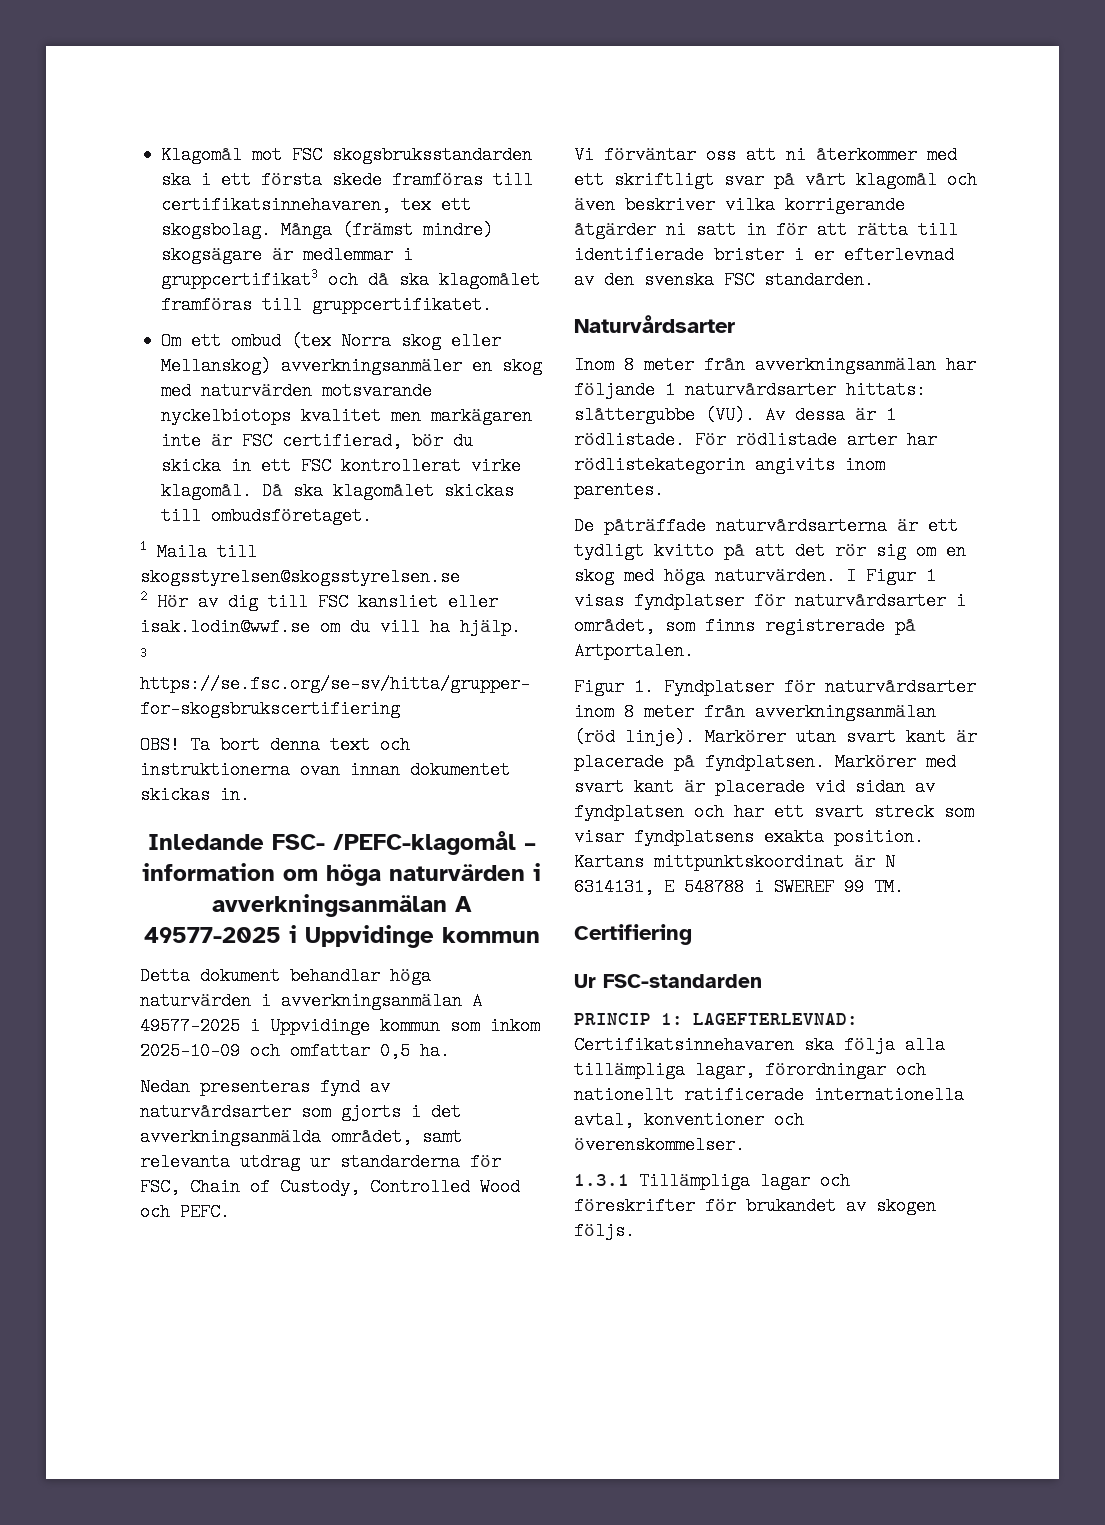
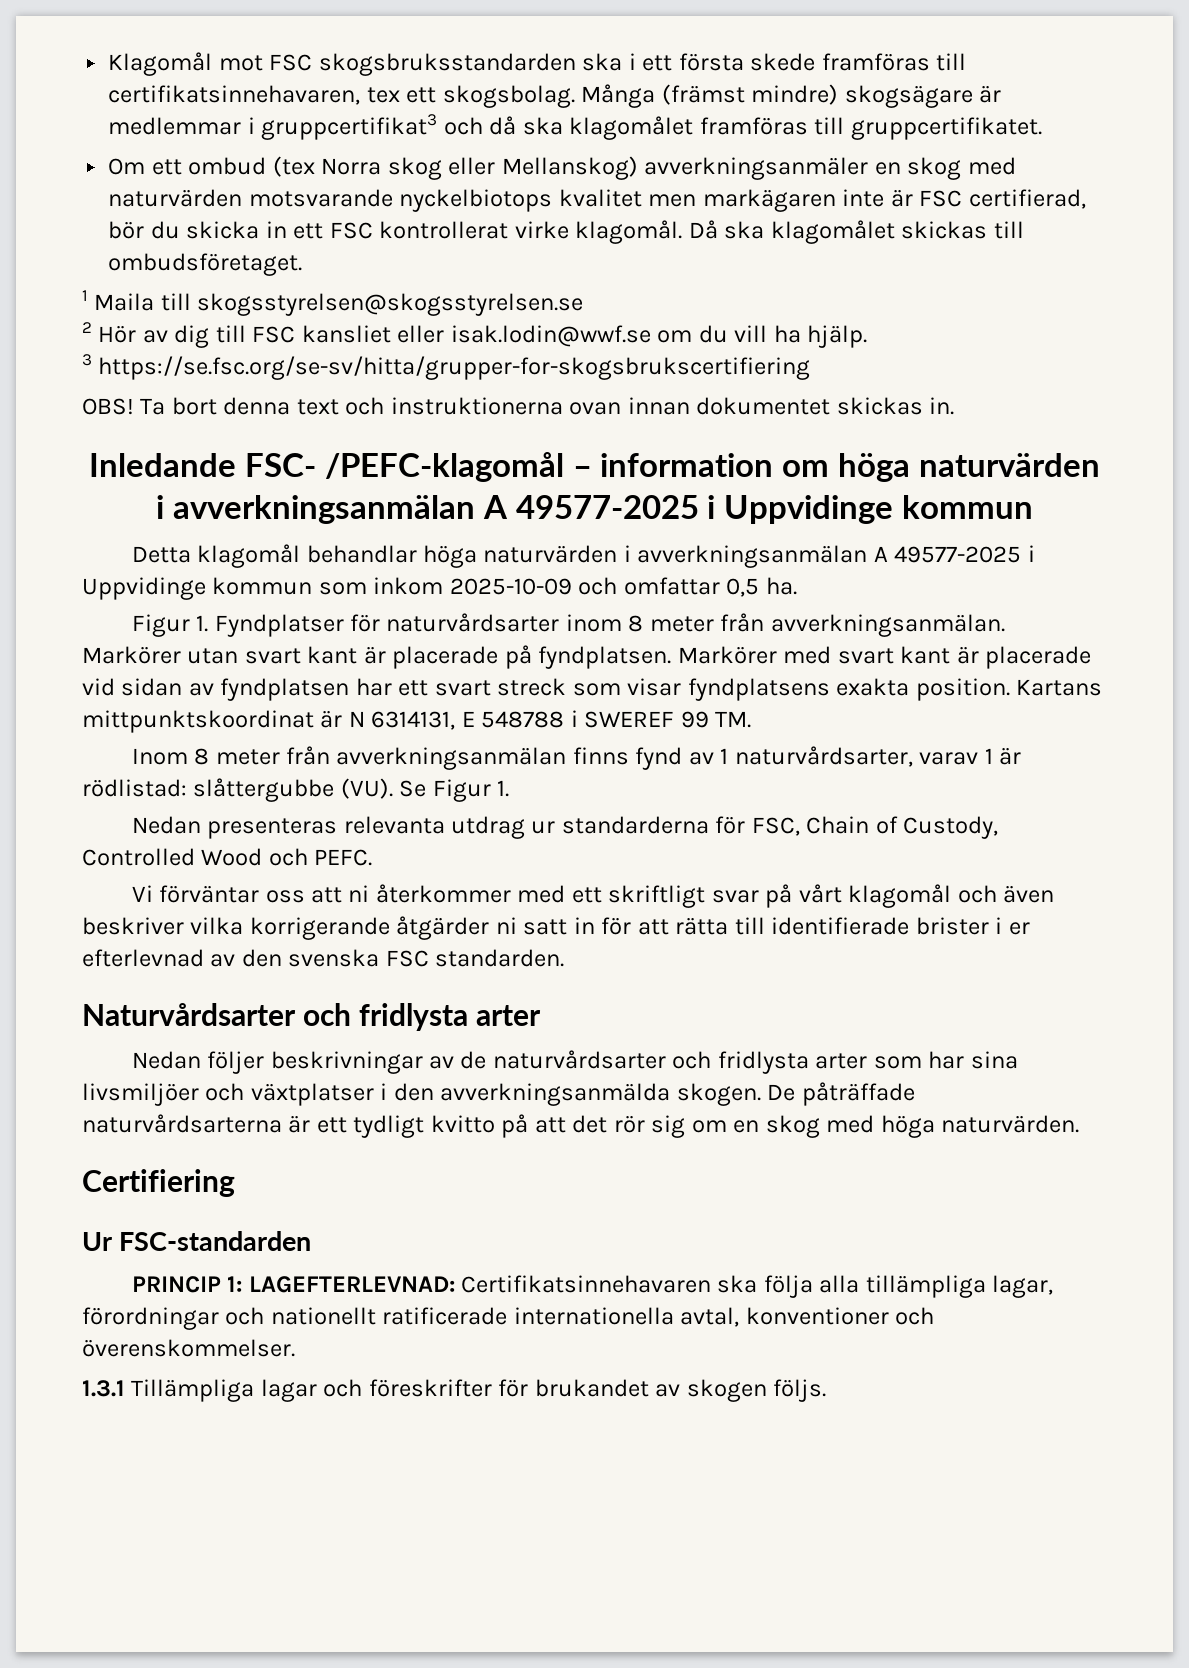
- Detta dokument behandlar höga naturvärden i avverkningsanmälan A 49577-2025 i Uppvidinge kommun som inkom 2025-10-09 och omfattar 0,5 ha.
+ Detta klagomål behandlar höga naturvärden i avverkningsanmälan A 49577-2025 i Uppvidinge kommun som inkom 2025-10-09 och omfattar 0,5 ha.
- Nedan presenteras fynd av naturvårdsarter som gjorts i det avverkningsanmälda området, samt relevanta utdrag ur standarderna för FSC, Chain of Custody, Controlled Wood och PEFC.
+ Figur 1. Fyndplatser för naturvårdsarter inom 8 meter från avverkningsanmälan. Markörer utan svart kant är placerade på fyndplatsen. Markörer med svart kant är placerade vid sidan av fyndplatsen har ett svart streck som visar fyndplatsens exakta position. Kartans mittpunktskoordinat är N 6314131, E 548788 i SWEREF 99 TM.
+ Inom 8 meter från avverkningsanmälan finns fynd av 1 naturvårdsarter, varav 1 är rödlistad: slåttergubbe (VU). Se Figur 1.
+ Nedan presenteras relevanta utdrag ur standarderna för FSC, Chain of Custody, Controlled Wood och PEFC.
- Naturvårdsarter
- Inom 8 meter från avverkningsanmälan har följande 1 naturvårdsarter hittats: slåttergubbe (VU). Av dessa är 1 rödlistade. För rödlistade arter har rödlistekategorin angivits inom parentes.
- De påträffade naturvårdsarterna är ett tydligt kvitto på att det rör sig om en skog med höga naturvärden. I Figur 1 visas fyndplatser för naturvårdsarter i området, som finns registrerade på Artportalen.
- Figur 1. Fyndplatser för naturvårdsarter inom 8 meter från avverkningsanmälan (röd linje). Markörer utan svart kant är placerade på fyndplatsen. Markörer med svart kant är placerade vid sidan av fyndplatsen och har ett svart streck som visar fyndplatsens exakta position. Kartans mittpunktskoordinat är N 6314131, E 548788 i SWEREF 99 TM.
+ Naturvårdsarter och fridlysta arter
+ Nedan följer beskrivningar av de naturvårdsarter och fridlysta arter som har sina livsmiljöer och växtplatser i den avverkningsanmälda skogen. De påträffade naturvårdsarterna är ett tydligt kvitto på att det rör sig om en skog med höga naturvärden.

